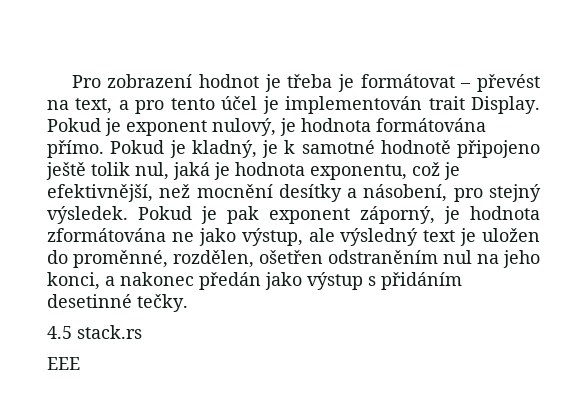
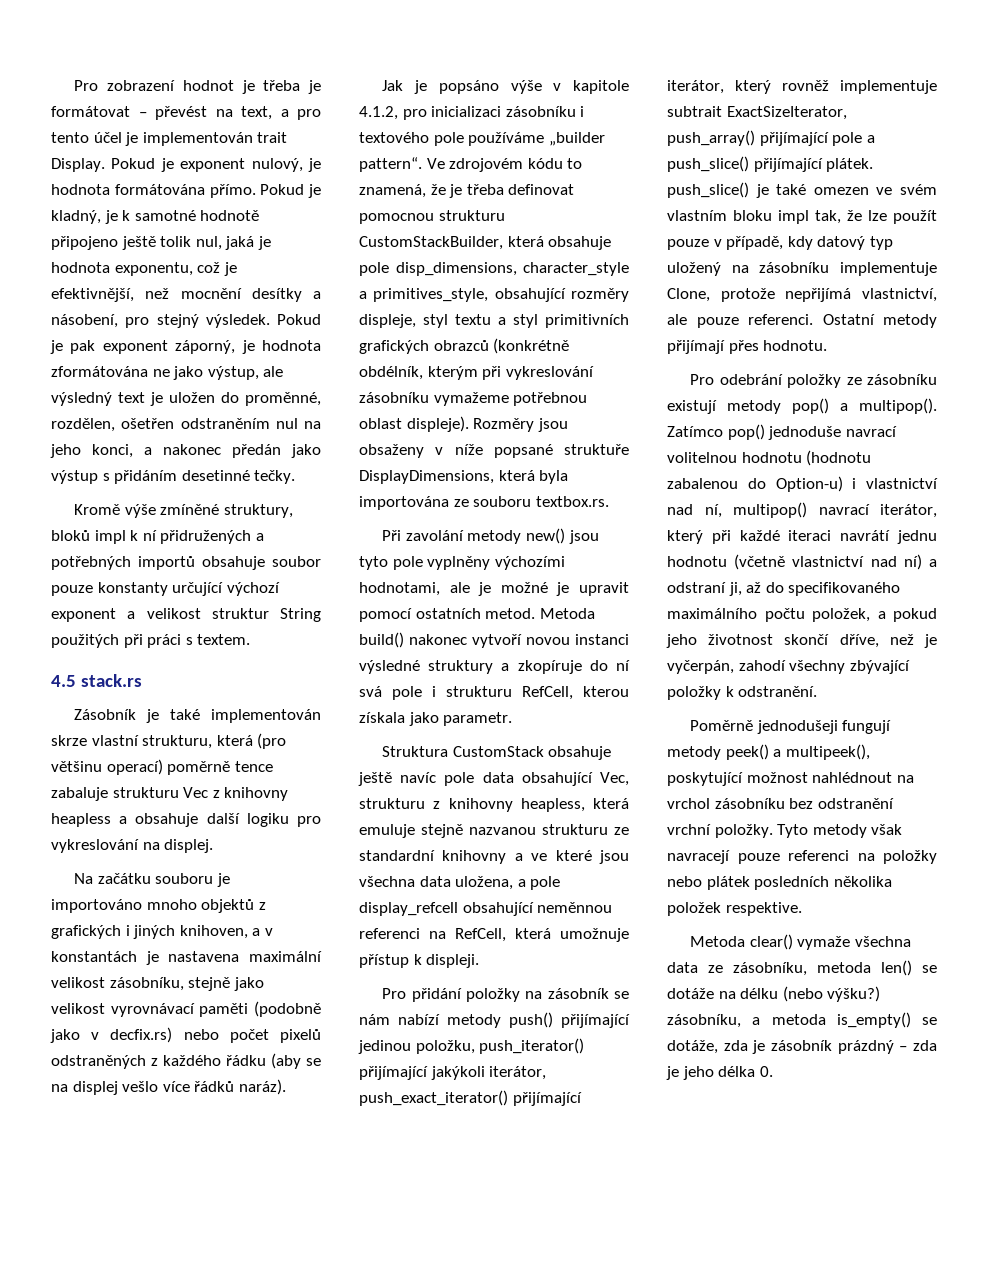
+ Kromě výše zmíněné struktury, bloků impl k ní přidružených a potřebných importů obsahuje soubor pouze konstanty určující výchozí exponent a velikost struktur String použitých při práci s textem.
  4.5 stack.rs
- EEE
+ Zásobník je také implementován skrze vlastní strukturu, která (pro většinu operací) poměrně tence zabaluje strukturu Vec z knihovny heapless a obsahuje další logiku pro vykreslování na displej.
+ Na začátku souboru je importováno mnoho objektů z grafických i jiných knihoven, a v konstantách je nastavena maximální velikost zásobníku, stejně jako velikost vyrovnávací paměti (podobně jako v decfix.rs) nebo počet pixelů odstraněných z každého řádku (aby se na displej vešlo více řádků naráz).
+ Jak je popsáno výše v kapitole 4.1.2, pro inicializaci zásobníku i textového pole používáme „builder pattern“. Ve zdrojovém kódu to znamená, že je třeba definovat pomocnou strukturu CustomStackBuilder, která obsahuje pole disp_dimensions, character_style a primitives_style, obsahující rozměry displeje, styl textu a styl primitivních grafických obrazců (konkrétně obdélník, kterým při vykreslování zásobníku vymažeme potřebnou oblast displeje). Rozměry jsou obsaženy v níže popsané struktuře DisplayDimensions, která byla importována ze souboru textbox.rs.
+ Při zavolání metody new() jsou tyto pole vyplněny výchozími hodnotami, ale je možné je upravit pomocí ostatních metod. Metoda build() nakonec vytvoří novou instanci výsledné struktury a zkopíruje do ní svá pole i strukturu RefCell, kterou získala jako parametr.
+ Struktura CustomStack obsahuje ještě navíc pole data obsahující Vec, strukturu z knihovny heapless, která emuluje stejně nazvanou strukturu ze standardní knihovny a ve které jsou všechna data uložena, a pole display_refcell obsahující neměnnou referenci na RefCell, která umožnuje přístup k displeji.
+ Pro přidání položky na zásobník se nám nabízí metody push() přijímající jedinou položku, push_iterator() přijímající jakýkoli iterátor, push_exact_iterator() přijímající iterátor, který rovněž implementuje subtrait ExactSizeIterator, push_array() přijímající pole a push_slice() přijímající plátek. push_slice() je také omezen ve svém vlastním bloku impl tak, že lze použít pouze v případě, kdy datový typ uložený na zásobníku implementuje Clone, protože nepřijímá vlastnictví, ale pouze referenci. Ostatní metody přijímají přes hodnotu.
+ Pro odebrání položky ze zásobníku existují metody pop() a multipop(). Zatímco pop() jednoduše navrací volitelnou hodnotu (hodnotu zabalenou do Option-u) i vlastnictví nad ní, multipop() navrací iterátor, který při každé iteraci navrátí jednu hodnotu (včetně vlastnictví nad ní) a odstraní ji, až do specifikovaného maximálního počtu položek, a pokud jeho životnost skončí dříve, než je vyčerpán, zahodí všechny zbývající položky k odstranění.
+ Poměrně jednodušeji fungují metody peek() a multipeek(), poskytující možnost nahlédnout na vrchol zásobníku bez odstranění vrchní položky. Tyto metody však navracejí pouze referenci na položky nebo plátek posledních několika položek respektive.
+ Metoda clear() vymaže všechna data ze zásobníku, metoda len() se dotáže na délku (nebo výšku?) zásobníku, a metoda is_empty() se dotáže, zda je zásobník prázdný – zda je jeho délka 0.

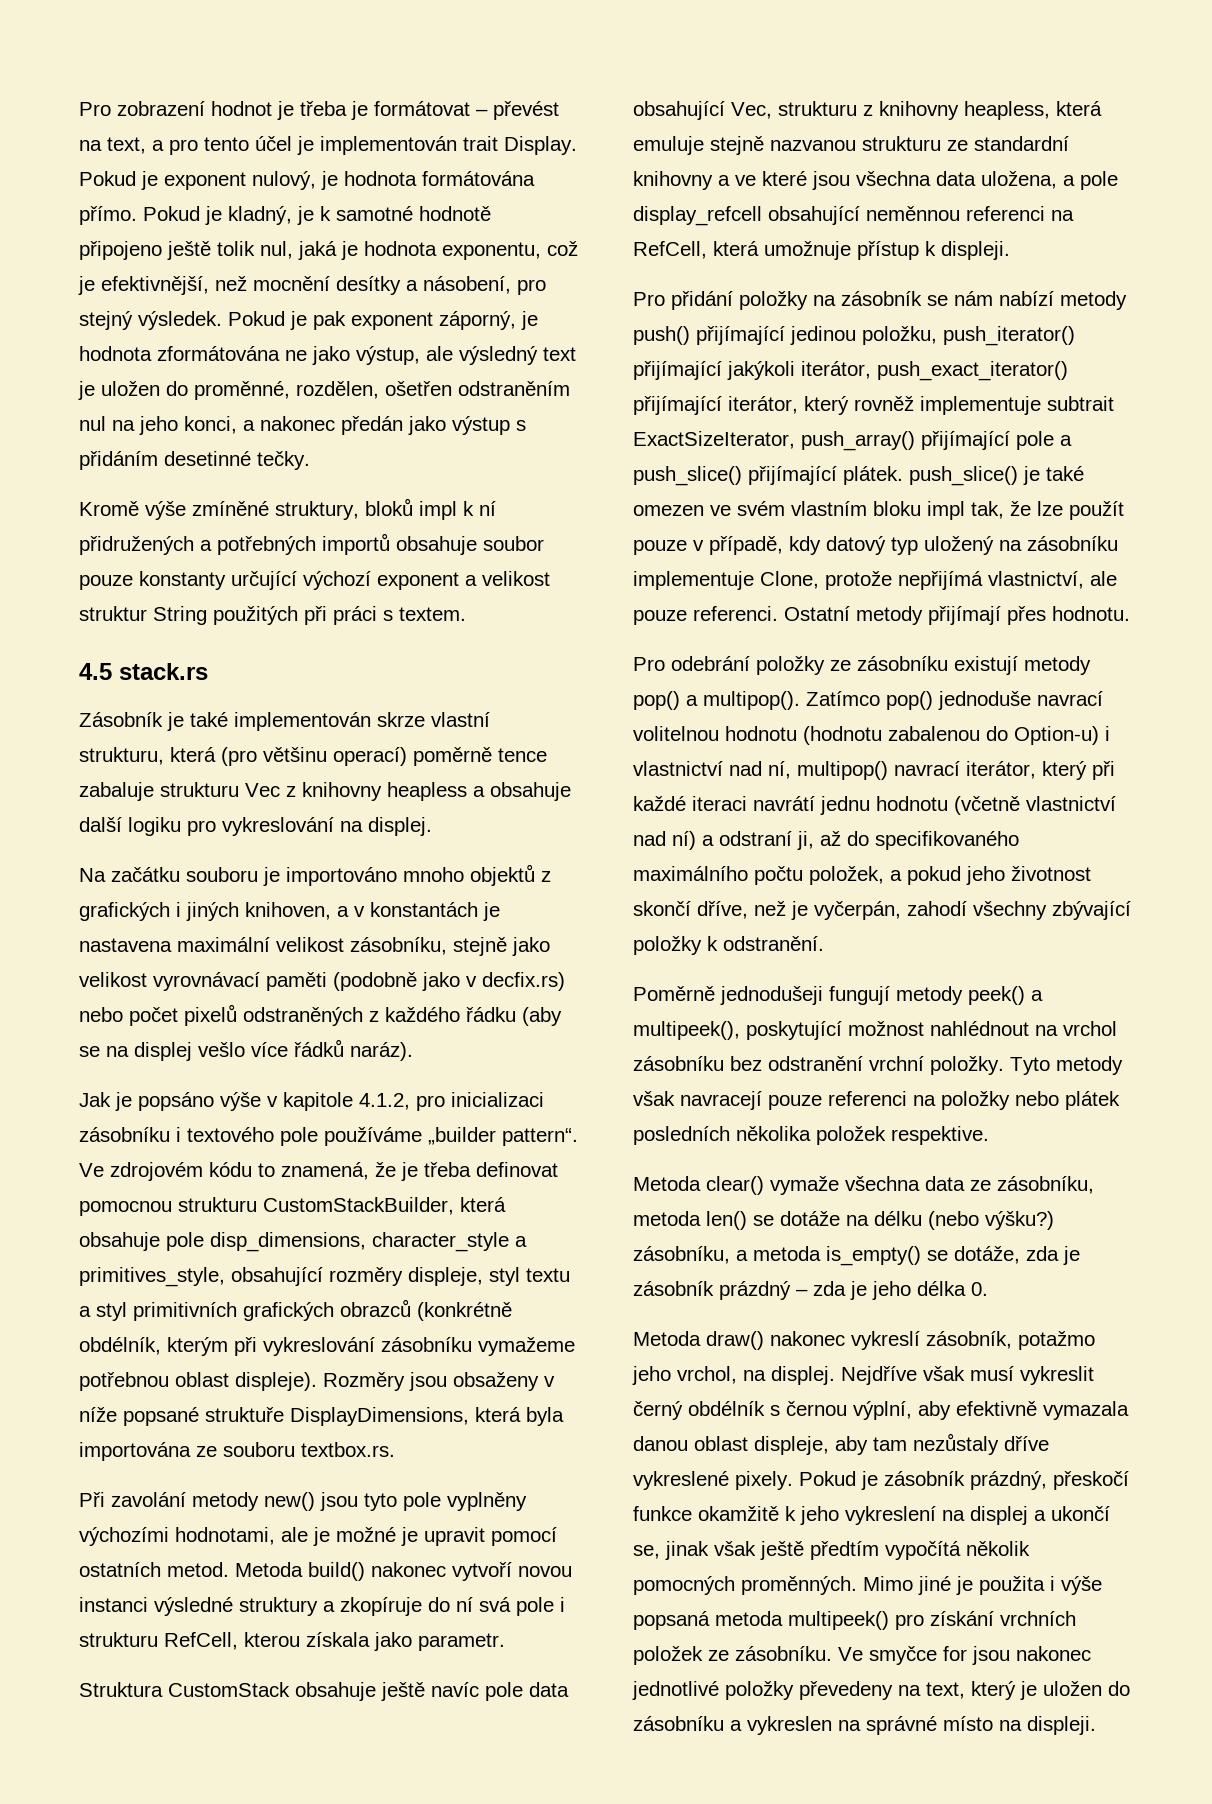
+ Metoda draw() nakonec vykreslí zásobník, potažmo jeho vrchol, na displej. Nejdříve však musí vykreslit černý obdélník s černou výplní, aby efektivně vymazala danou oblast displeje, aby tam nezůstaly dříve vykreslené pixely. Pokud je zásobník prázdný, přeskočí funkce okamžitě k jeho vykreslení na displej a ukončí se, jinak však ještě předtím vypočítá několik pomocných proměnných. Mimo jiné je použita i výše popsaná metoda multipeek() pro získání vrchních položek ze zásobníku. Ve smyčce for jsou nakonec jednotlivé položky převedeny na text, který je uložen do zásobníku a vykreslen na správné místo na displeji.

